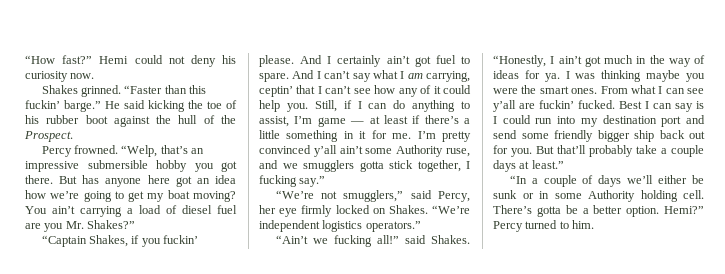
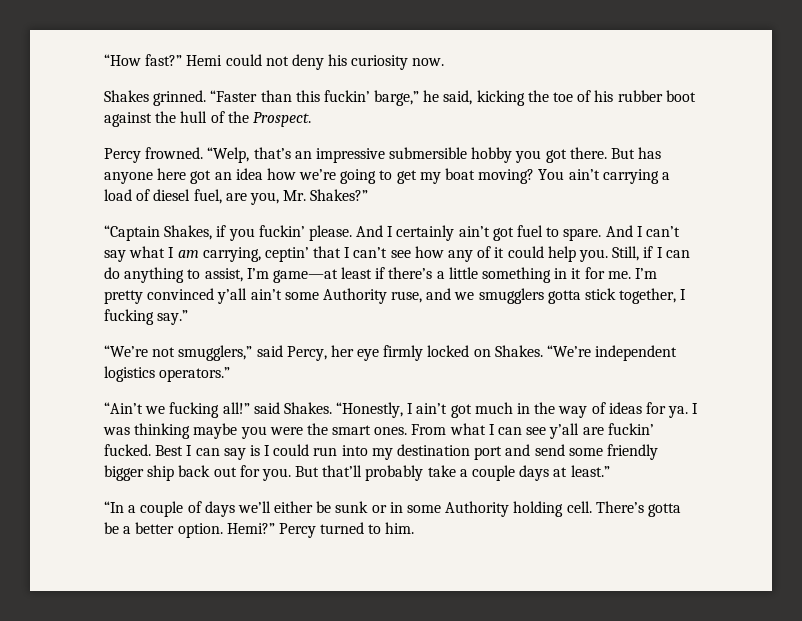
- “Faster than this fuckin’ barge.” He said kicking the toe of his rubber boot against the hull of the Prospect.
+ “Faster than this fuckin’ barge,” he said, kicking the toe of his rubber boot against the hull of the Prospect.
- You ain’t carrying a load of diesel fuel are you Mr. Shakes?”
+ You ain’t carrying a load of diesel fuel, are you, Mr. Shakes?”
- Still, if I can do anything to assist, I’m game — at least if there’s a little something in it for me.
+ Still, if I can do anything to assist, I’m game—at least if there’s a little something in it for me.

